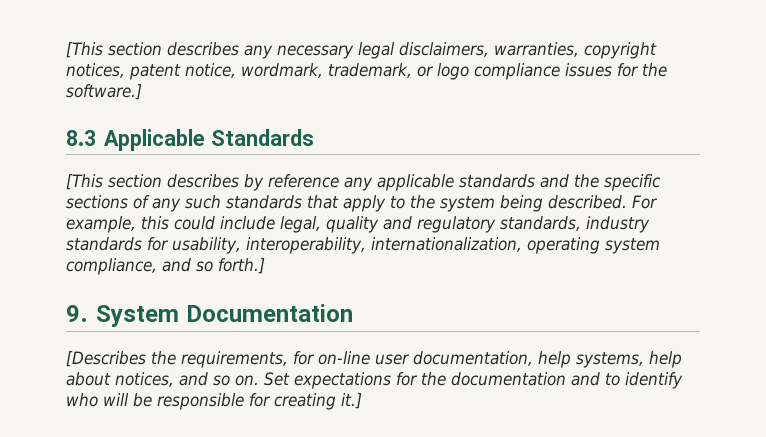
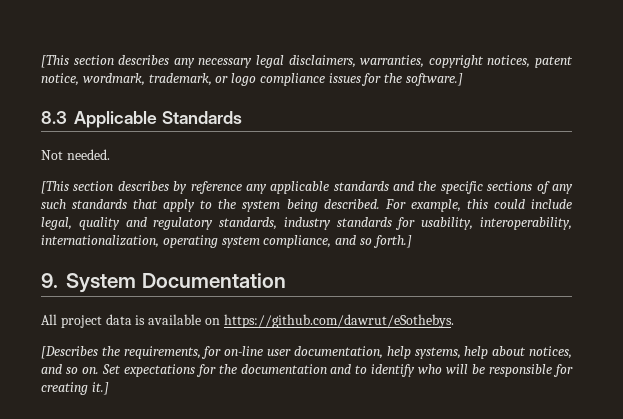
+ Not needed.
+ All project data is available on https://github.com/dawrut/eSothebys.

